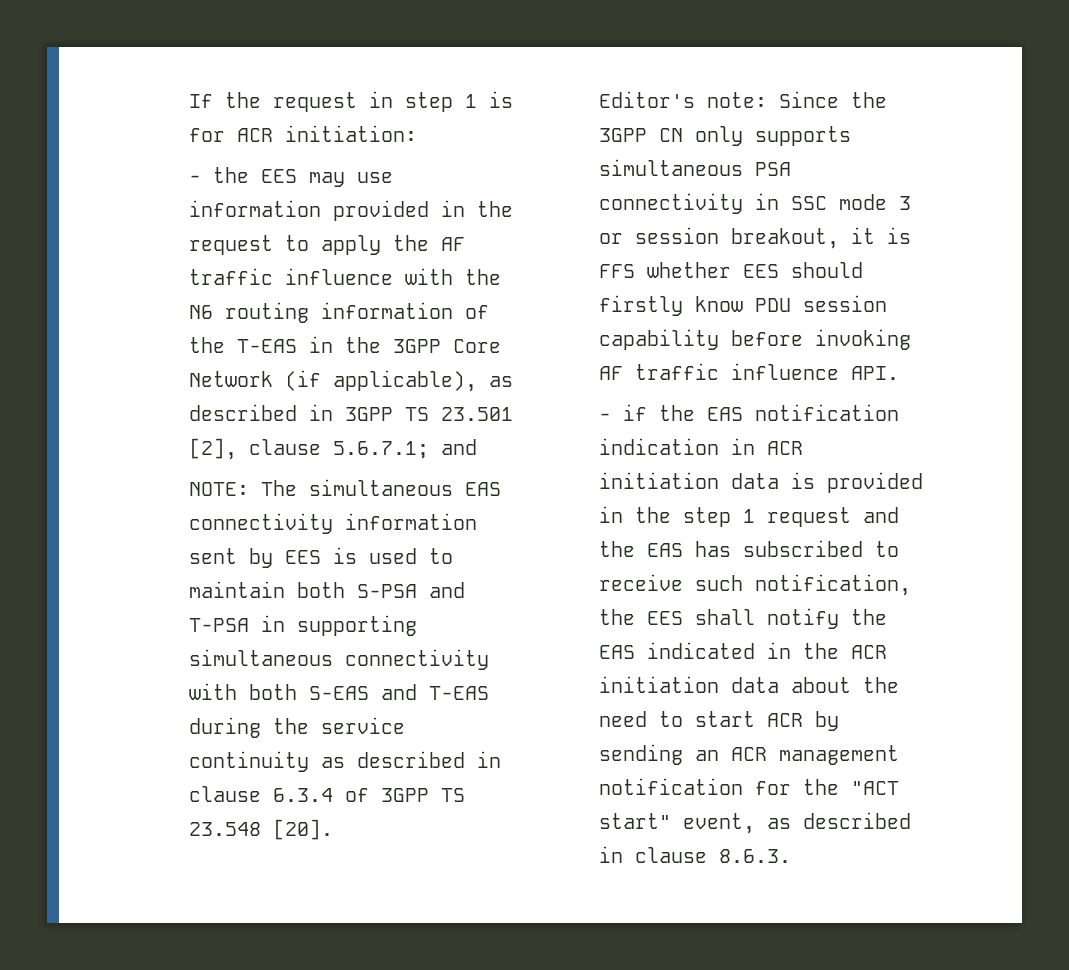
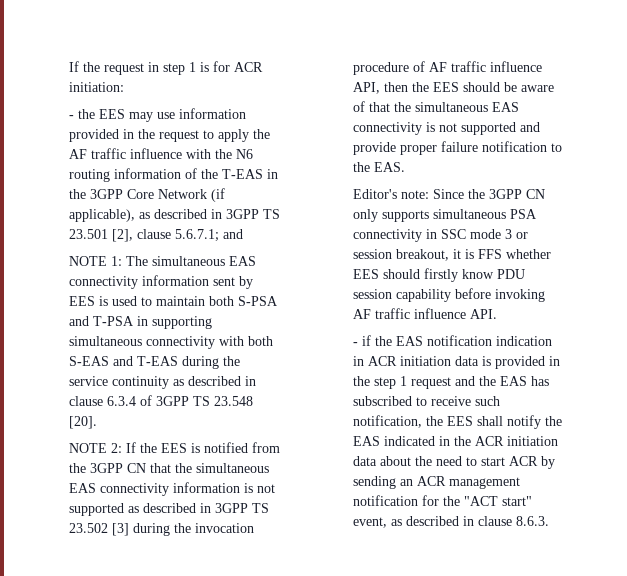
- NOTE: The simultaneous EAS connectivity information sent by EES is used to maintain both S-PSA and T-PSA in supporting simultaneous connectivity with both S-EAS and T-EAS during the service continuity as described in clause 6.3.4 of 3GPP TS 23.548 [20].
+ NOTE 1: The simultaneous EAS connectivity information sent by EES is used to maintain both S-PSA and T-PSA in supporting simultaneous connectivity with both S-EAS and T-EAS during the service continuity as described in clause 6.3.4 of 3GPP TS 23.548 [20].
+ NOTE 2: If the EES is notified from the 3GPP CN that the simultaneous EAS connectivity information is not supported as described in 3GPP TS 23.502 [3] during the invocation procedure of AF traffic influence API, then the EES should be aware of that the simultaneous EAS connectivity is not supported and provide proper failure notification to the EAS.

